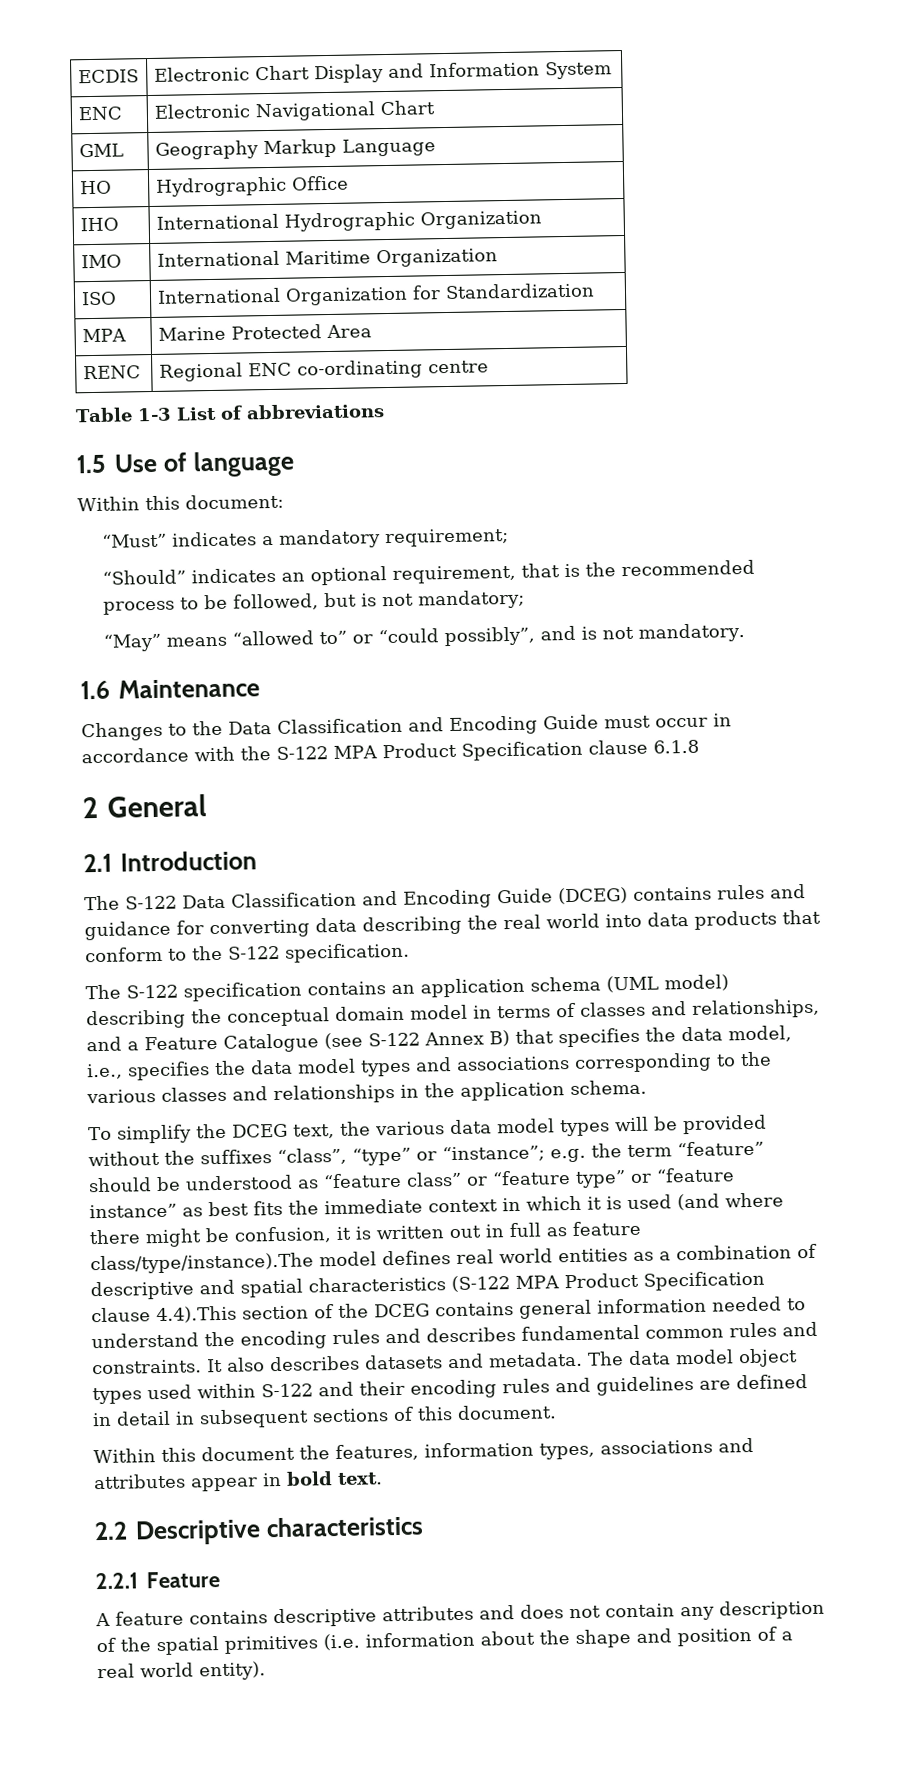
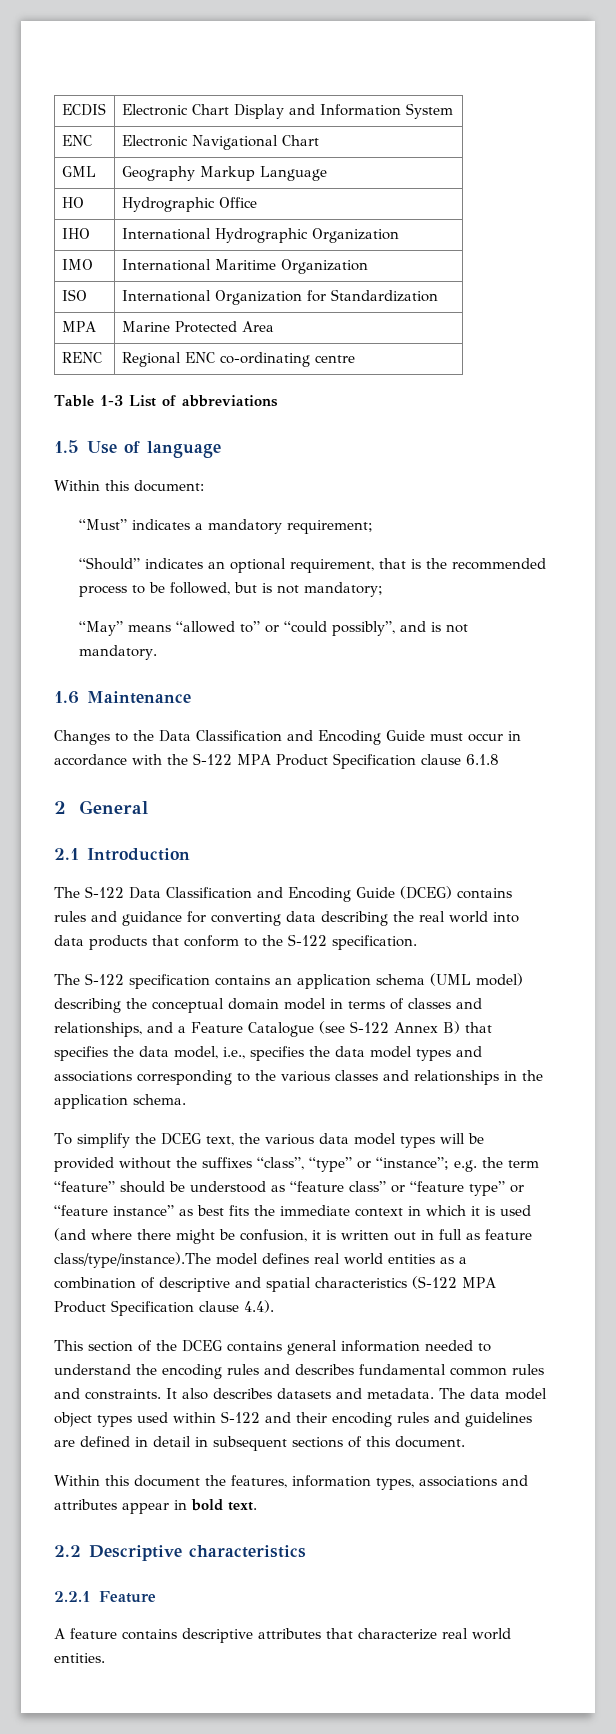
- e.g. the term “feature” should be understood as “feature class” or “feature type” or “feature instance” as best fits the immediate context in which it is used (and where there might be confusion, it is written out in full as feature class/type/instance).The model defines real world entities as a combination of descriptive and spatial characteristics (S-122 MPA Product Specification clause 4.4).This section of the DCEG contains general information needed to understand the encoding rules and describes fundamental common rules and constraints.
+ e.g. the term “feature” should be understood as “feature class” or “feature type” or “feature instance” as best fits the immediate context in which it is used (and where there might be confusion, it is written out in full as feature class/type/instance).The model defines real world entities as a combination of descriptive and spatial characteristics (S-122 MPA Product Specification clause 4.4).
+ This section of the DCEG contains general information needed to understand the encoding rules and describes fundamental common rules and constraints.
- A feature contains descriptive attributes and does not contain any description of the spatial primitives (i.e. information about the shape and position of a real world entity).
+ A feature contains descriptive attributes that characterize real world entities.

